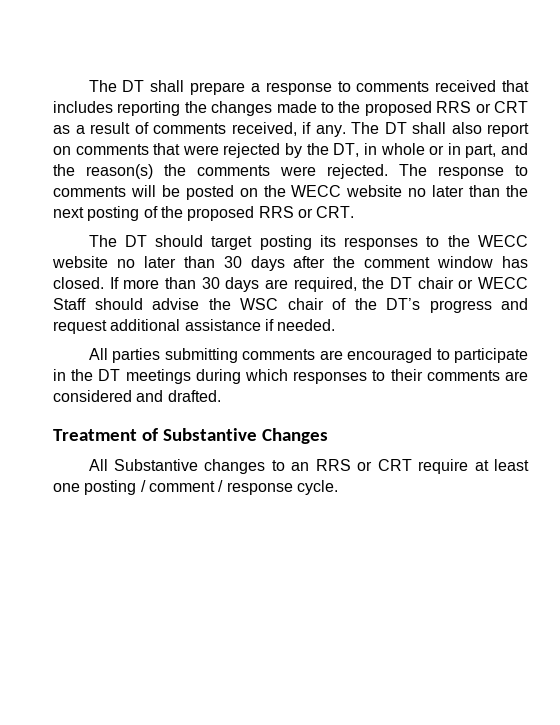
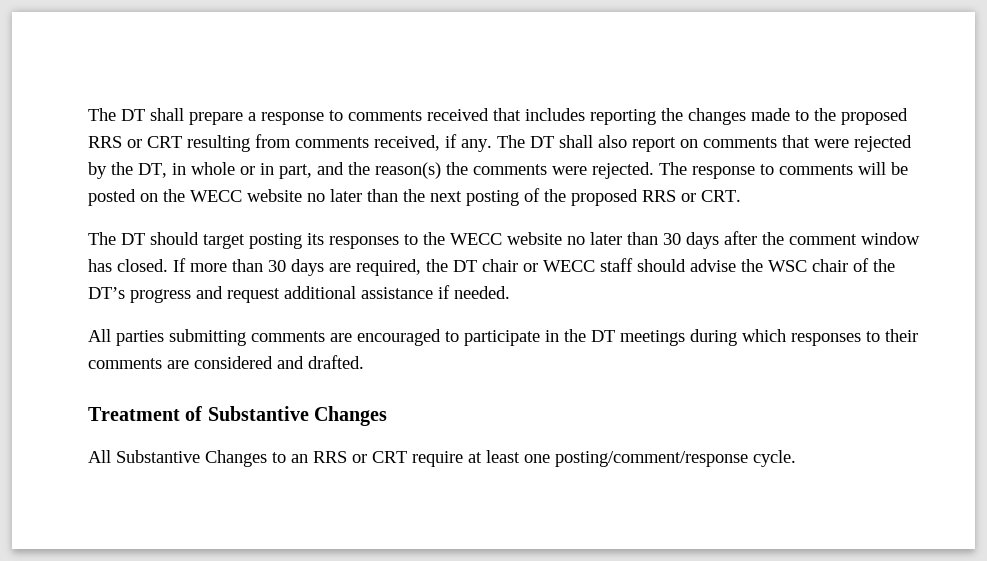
- The DT shall prepare a response to comments received that includes reporting the changes made to the proposed RRS or CRT as a result of comments received, if any.
+ The DT shall prepare a response to comments received that includes reporting the changes made to the proposed RRS or CRT resulting from comments received, if any.
- If more than 30 days are required, the DT chair or WECC Staff should advise the WSC chair of the DT’s progress and request additional assistance if needed.
+ If more than 30 days are required, the DT chair or WECC staff should advise the WSC chair of the DT’s progress and request additional assistance if needed.
- All Substantive changes to an RRS or CRT require at least one posting / comment / response cycle.
+ All Substantive Changes to an RRS or CRT require at least one posting/comment/response cycle.

